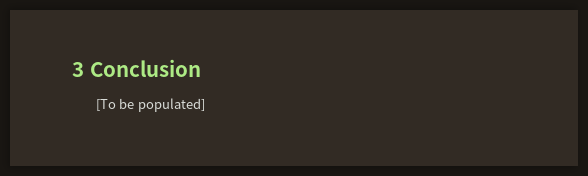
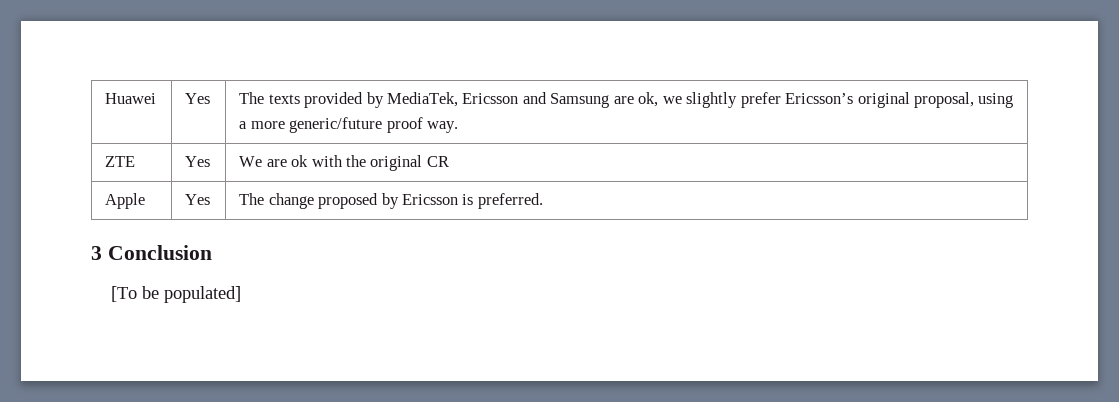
+ Huawei | Yes | The texts provided by MediaTek, Ericsson and Samsung are ok, we slightly prefer Ericsson’s original proposal, using a more generic/future proof way.
+ ZTE | Yes | We are ok with the original CR
+ Apple | Yes | The change proposed by Ericsson is preferred.

